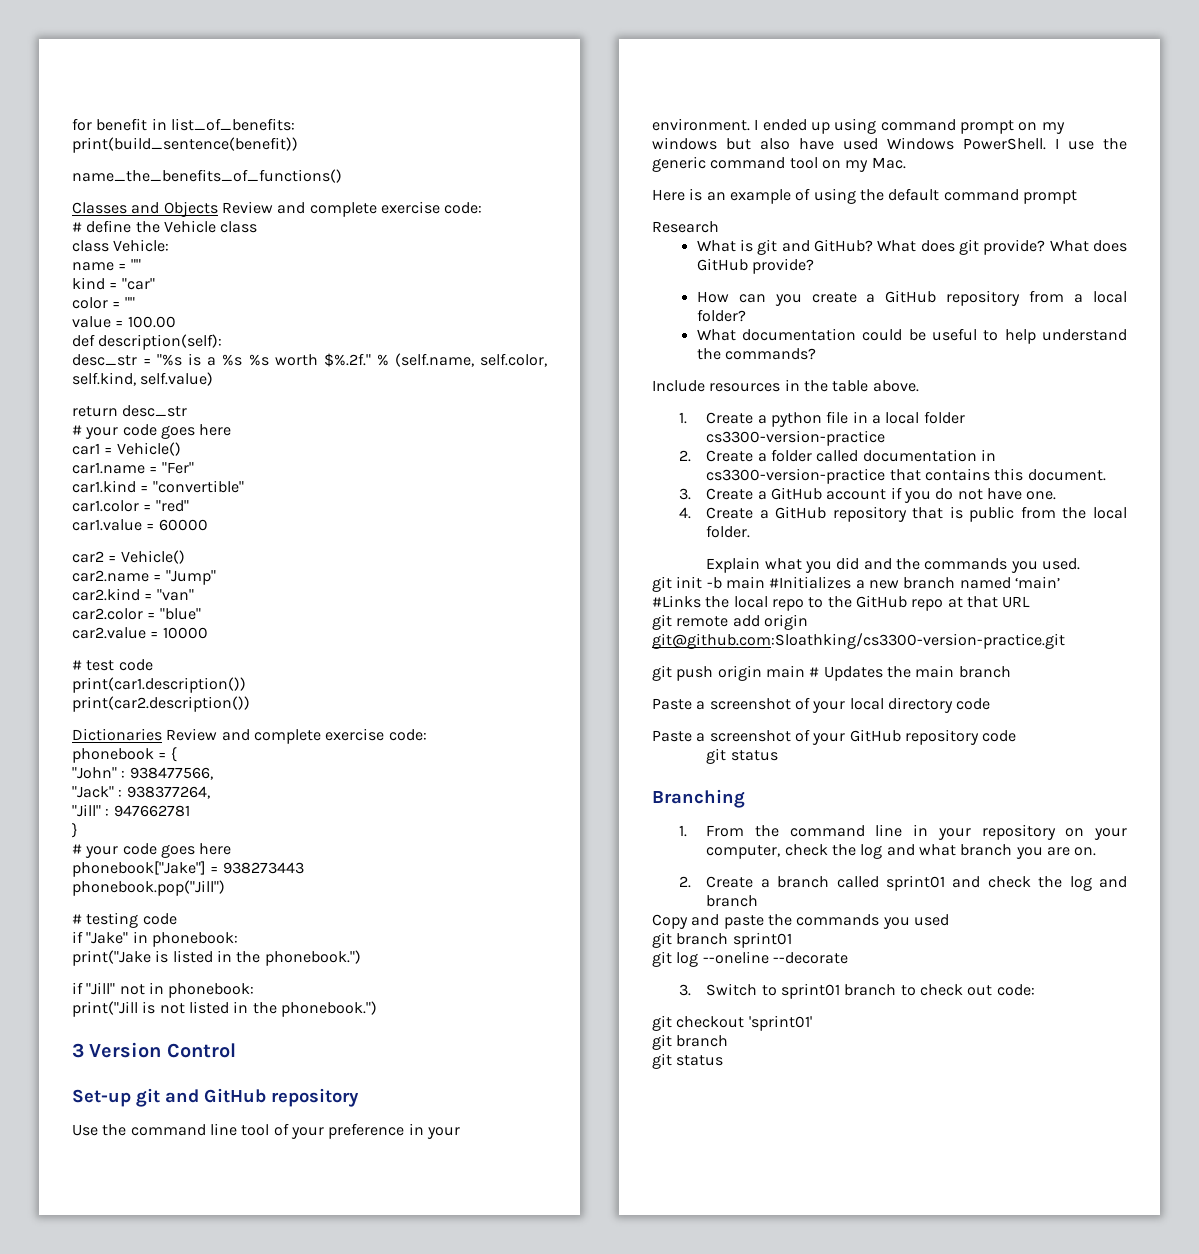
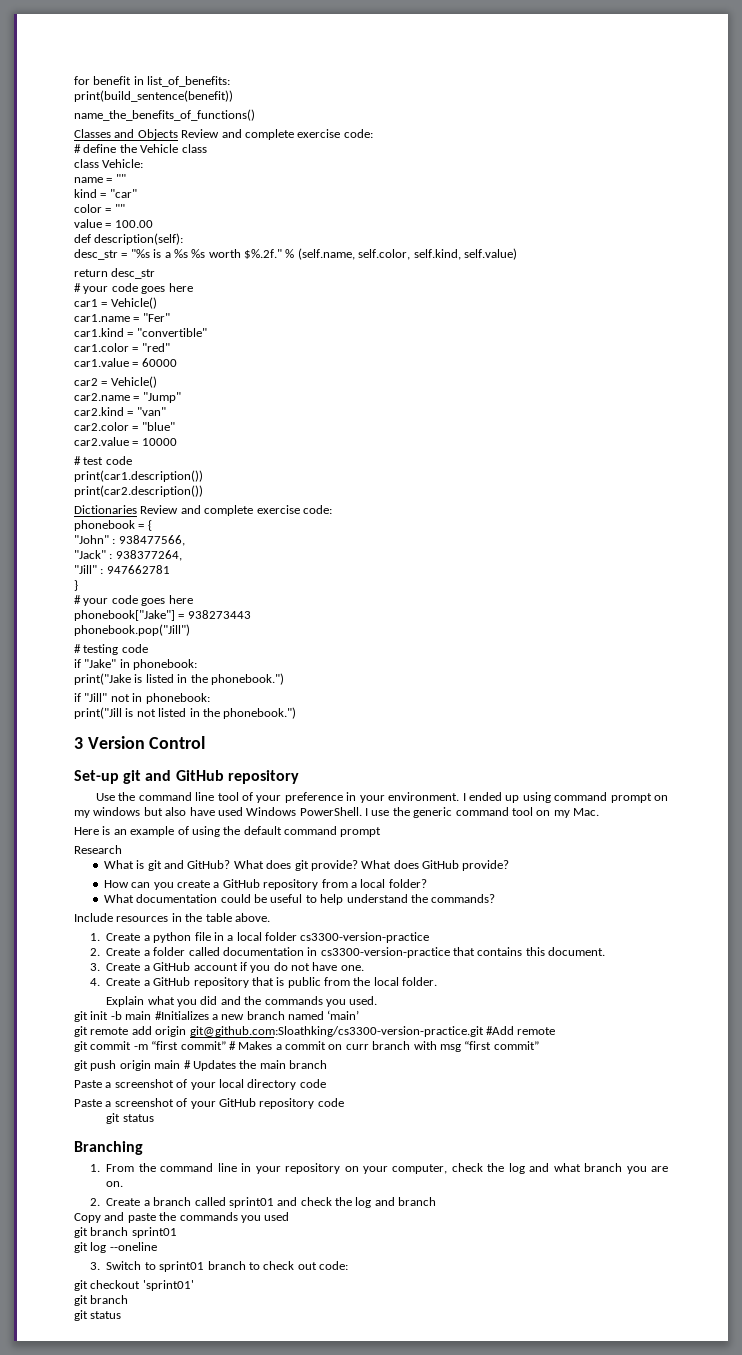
- #Links the local repo to the GitHub repo at that URL
- git remote add origin git@github.com:Sloathking/cs3300-version-practice.git
+ git remote add origin git@github.com:Sloathking/cs3300-version-practice.git #Add remote
+ git commit -m “first commit” # Makes a commit on curr branch with msg “first commit”
- git log --oneline --decorate
+ git log --oneline

